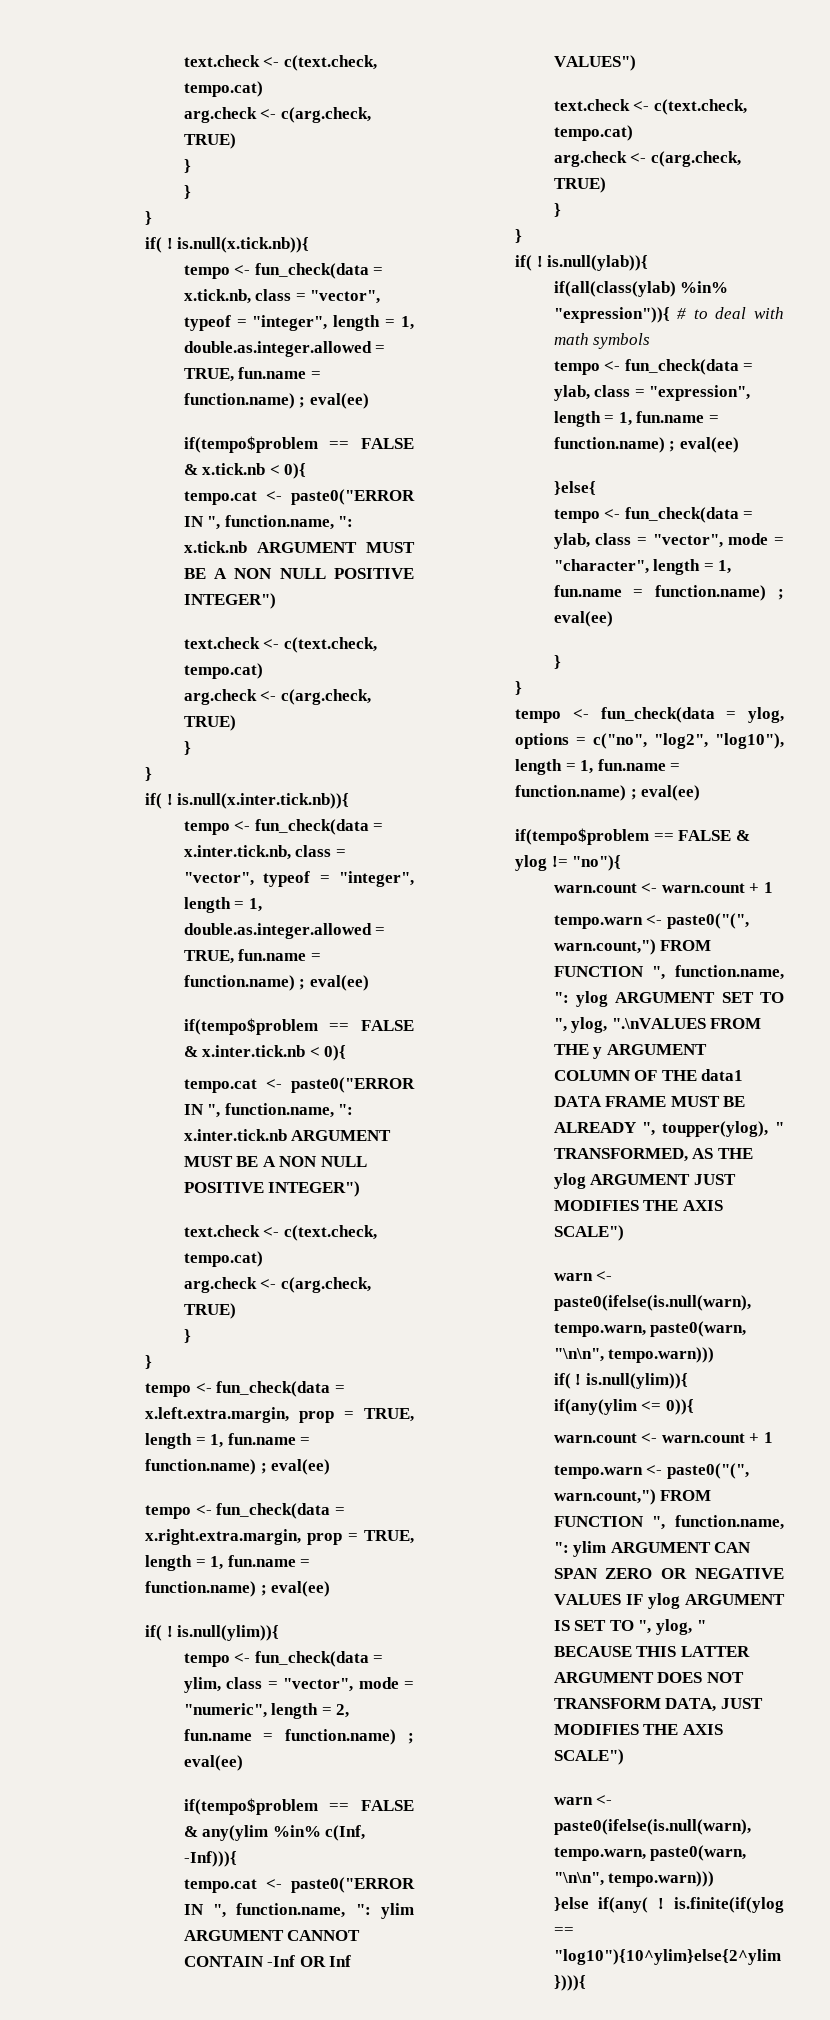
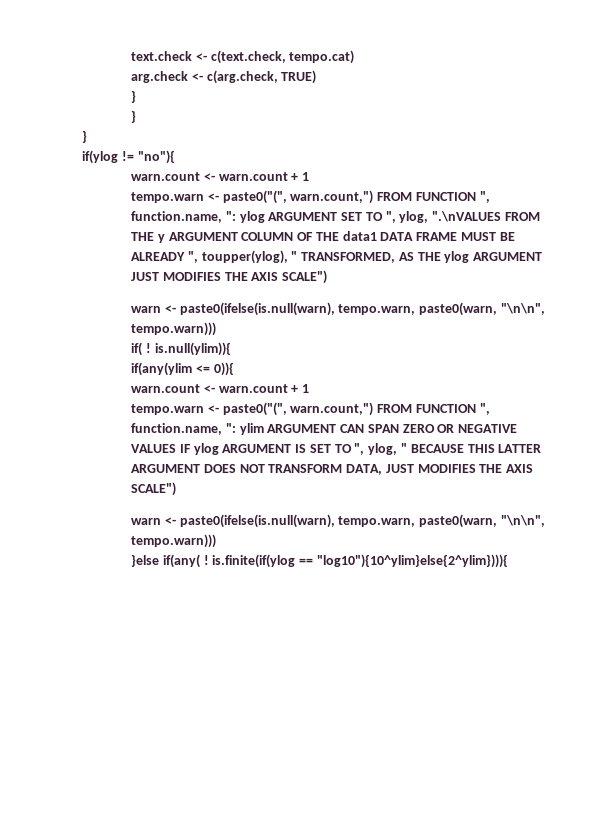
- if( ! is.null(x.tick.nb)){
- tempo <- fun_check(data = x.tick.nb, class = "vector", typeof = "integer", length = 1, double.as.integer.allowed = TRUE, fun.name = function.name) ; eval(ee)
- if(tempo$problem == FALSE & x.tick.nb < 0){
- tempo.cat <- paste0("ERROR IN ", function.name, ": x.tick.nb ARGUMENT MUST BE A NON NULL POSITIVE INTEGER")
- text.check <- c(text.check, tempo.cat)
- arg.check <- c(arg.check, TRUE)
- }
- }
- if( ! is.null(x.inter.tick.nb)){
- tempo <- fun_check(data = x.inter.tick.nb, class = "vector", typeof = "integer", length = 1, double.as.integer.allowed = TRUE, fun.name = function.name) ; eval(ee)
- if(tempo$problem == FALSE & x.inter.tick.nb < 0){
- tempo.cat <- paste0("ERROR IN ", function.name, ": x.inter.tick.nb ARGUMENT MUST BE A NON NULL POSITIVE INTEGER")
- text.check <- c(text.check, tempo.cat)
- arg.check <- c(arg.check, TRUE)
- }
- }
- tempo <- fun_check(data = x.left.extra.margin, prop = TRUE, length = 1, fun.name = function.name) ; eval(ee)
- tempo <- fun_check(data = x.right.extra.margin, prop = TRUE, length = 1, fun.name = function.name) ; eval(ee)
- if( ! is.null(ylim)){
- tempo <- fun_check(data = ylim, class = "vector", mode = "numeric", length = 2, fun.name = function.name) ; eval(ee)
- if(tempo$problem == FALSE & any(ylim %in% c(Inf, -Inf))){
- tempo.cat <- paste0("ERROR IN ", function.name, ": ylim ARGUMENT CANNOT CONTAIN -Inf OR Inf VALUES")
- text.check <- c(text.check, tempo.cat)
- arg.check <- c(arg.check, TRUE)
- }
- }
- if( ! is.null(ylab)){
- if(all(class(ylab) %in% "expression")){ # to deal with math symbols
- tempo <- fun_check(data = ylab, class = "expression", length = 1, fun.name = function.name) ; eval(ee)
- }else{
- tempo <- fun_check(data = ylab, class = "vector", mode = "character", length = 1, fun.name = function.name) ; eval(ee)
- }
- }
- tempo <- fun_check(data = ylog, options = c("no", "log2", "log10"), length = 1, fun.name = function.name) ; eval(ee)
- if(tempo$problem == FALSE & ylog != "no"){
+ if(ylog != "no"){

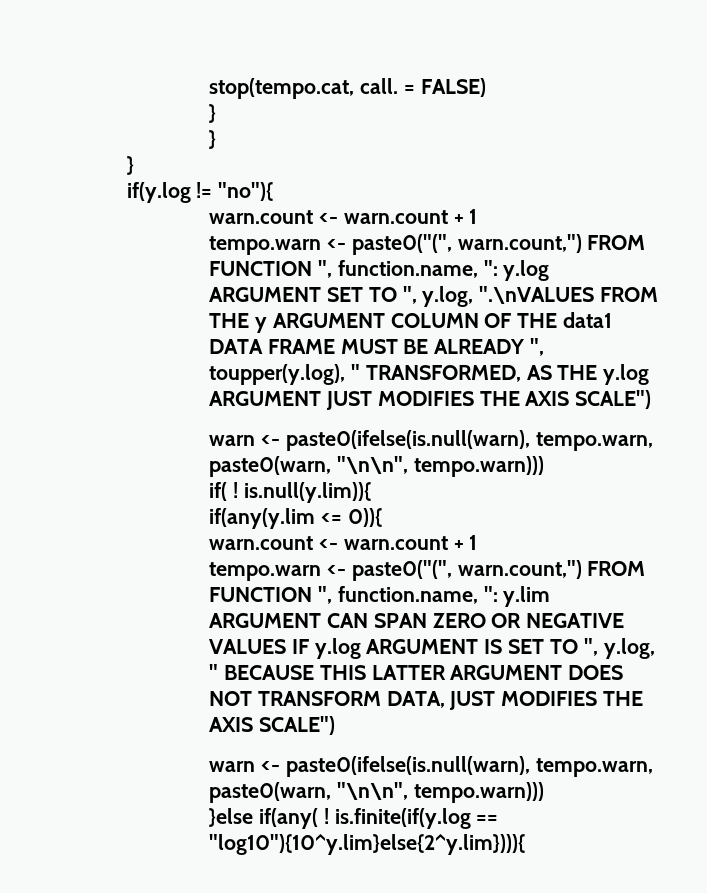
- text.check <- c(text.check, tempo.cat)
- arg.check <- c(arg.check, TRUE)
+ stop(tempo.cat, call. = FALSE)
- if(ylog != "no"){
+ if(y.log != "no"){
- tempo.warn <- paste0("(", warn.count,") FROM FUNCTION ", function.name, ": ylog ARGUMENT SET TO ", ylog, ".\nVALUES FROM THE y ARGUMENT COLUMN OF THE data1 DATA FRAME MUST BE ALREADY ", toupper(ylog), " TRANSFORMED, AS THE ylog ARGUMENT JUST MODIFIES THE AXIS SCALE")
+ tempo.warn <- paste0("(", warn.count,") FROM FUNCTION ", function.name, ": y.log ARGUMENT SET TO ", y.log, ".\nVALUES FROM THE y ARGUMENT COLUMN OF THE data1 DATA FRAME MUST BE ALREADY ", toupper(y.log), " TRANSFORMED, AS THE y.log ARGUMENT JUST MODIFIES THE AXIS SCALE")
- if( ! is.null(ylim)){
- if(any(ylim <= 0)){
+ if( ! is.null(y.lim)){
+ if(any(y.lim <= 0)){
- tempo.warn <- paste0("(", warn.count,") FROM FUNCTION ", function.name, ": ylim ARGUMENT CAN SPAN ZERO OR NEGATIVE VALUES IF ylog ARGUMENT IS SET TO ", ylog, " BECAUSE THIS LATTER ARGUMENT DOES NOT TRANSFORM DATA, JUST MODIFIES THE AXIS SCALE")
+ tempo.warn <- paste0("(", warn.count,") FROM FUNCTION ", function.name, ": y.lim ARGUMENT CAN SPAN ZERO OR NEGATIVE VALUES IF y.log ARGUMENT IS SET TO ", y.log, " BECAUSE THIS LATTER ARGUMENT DOES NOT TRANSFORM DATA, JUST MODIFIES THE AXIS SCALE")
- }else if(any( ! is.finite(if(ylog == "log10"){10^ylim}else{2^ylim}))){
+ }else if(any( ! is.finite(if(y.log == "log10"){10^y.lim}else{2^y.lim}))){

